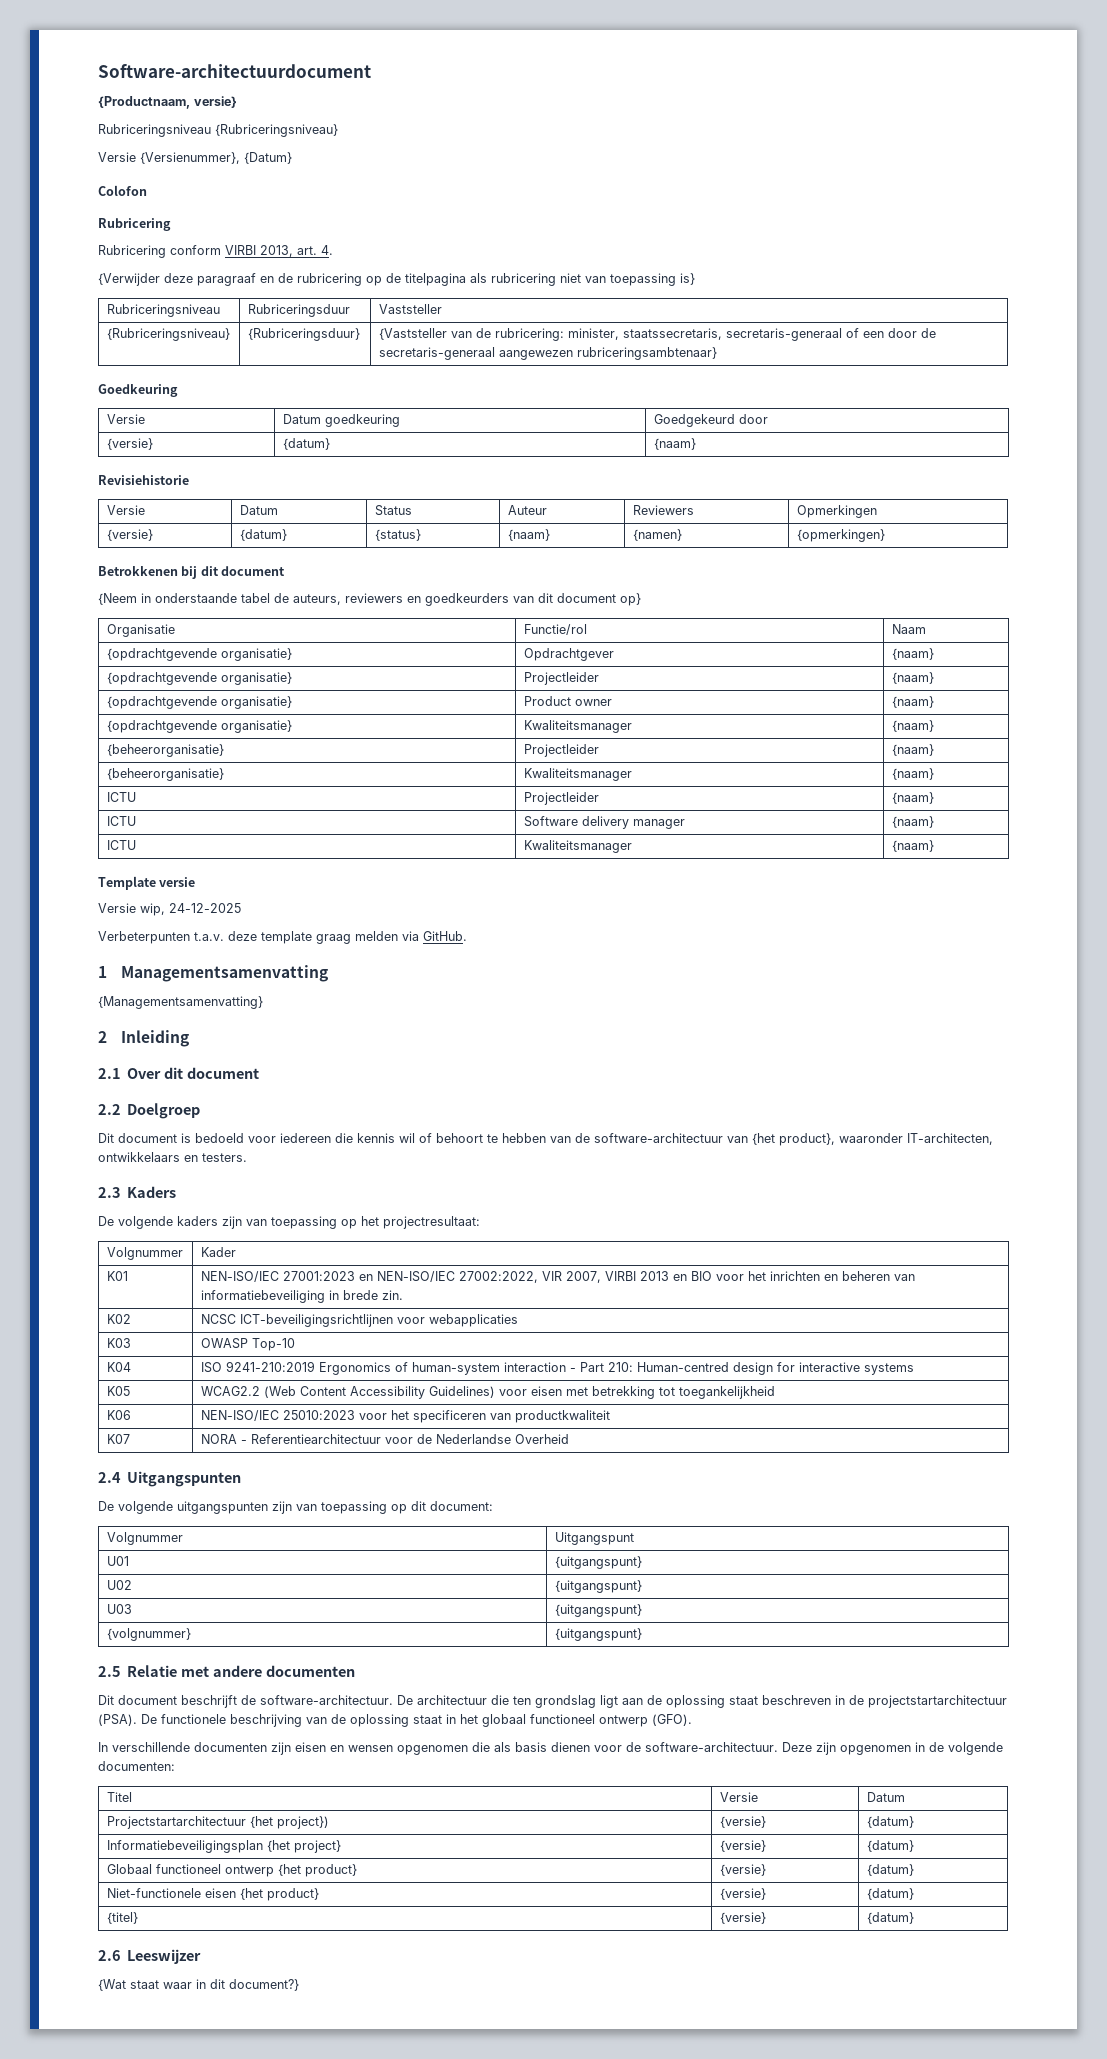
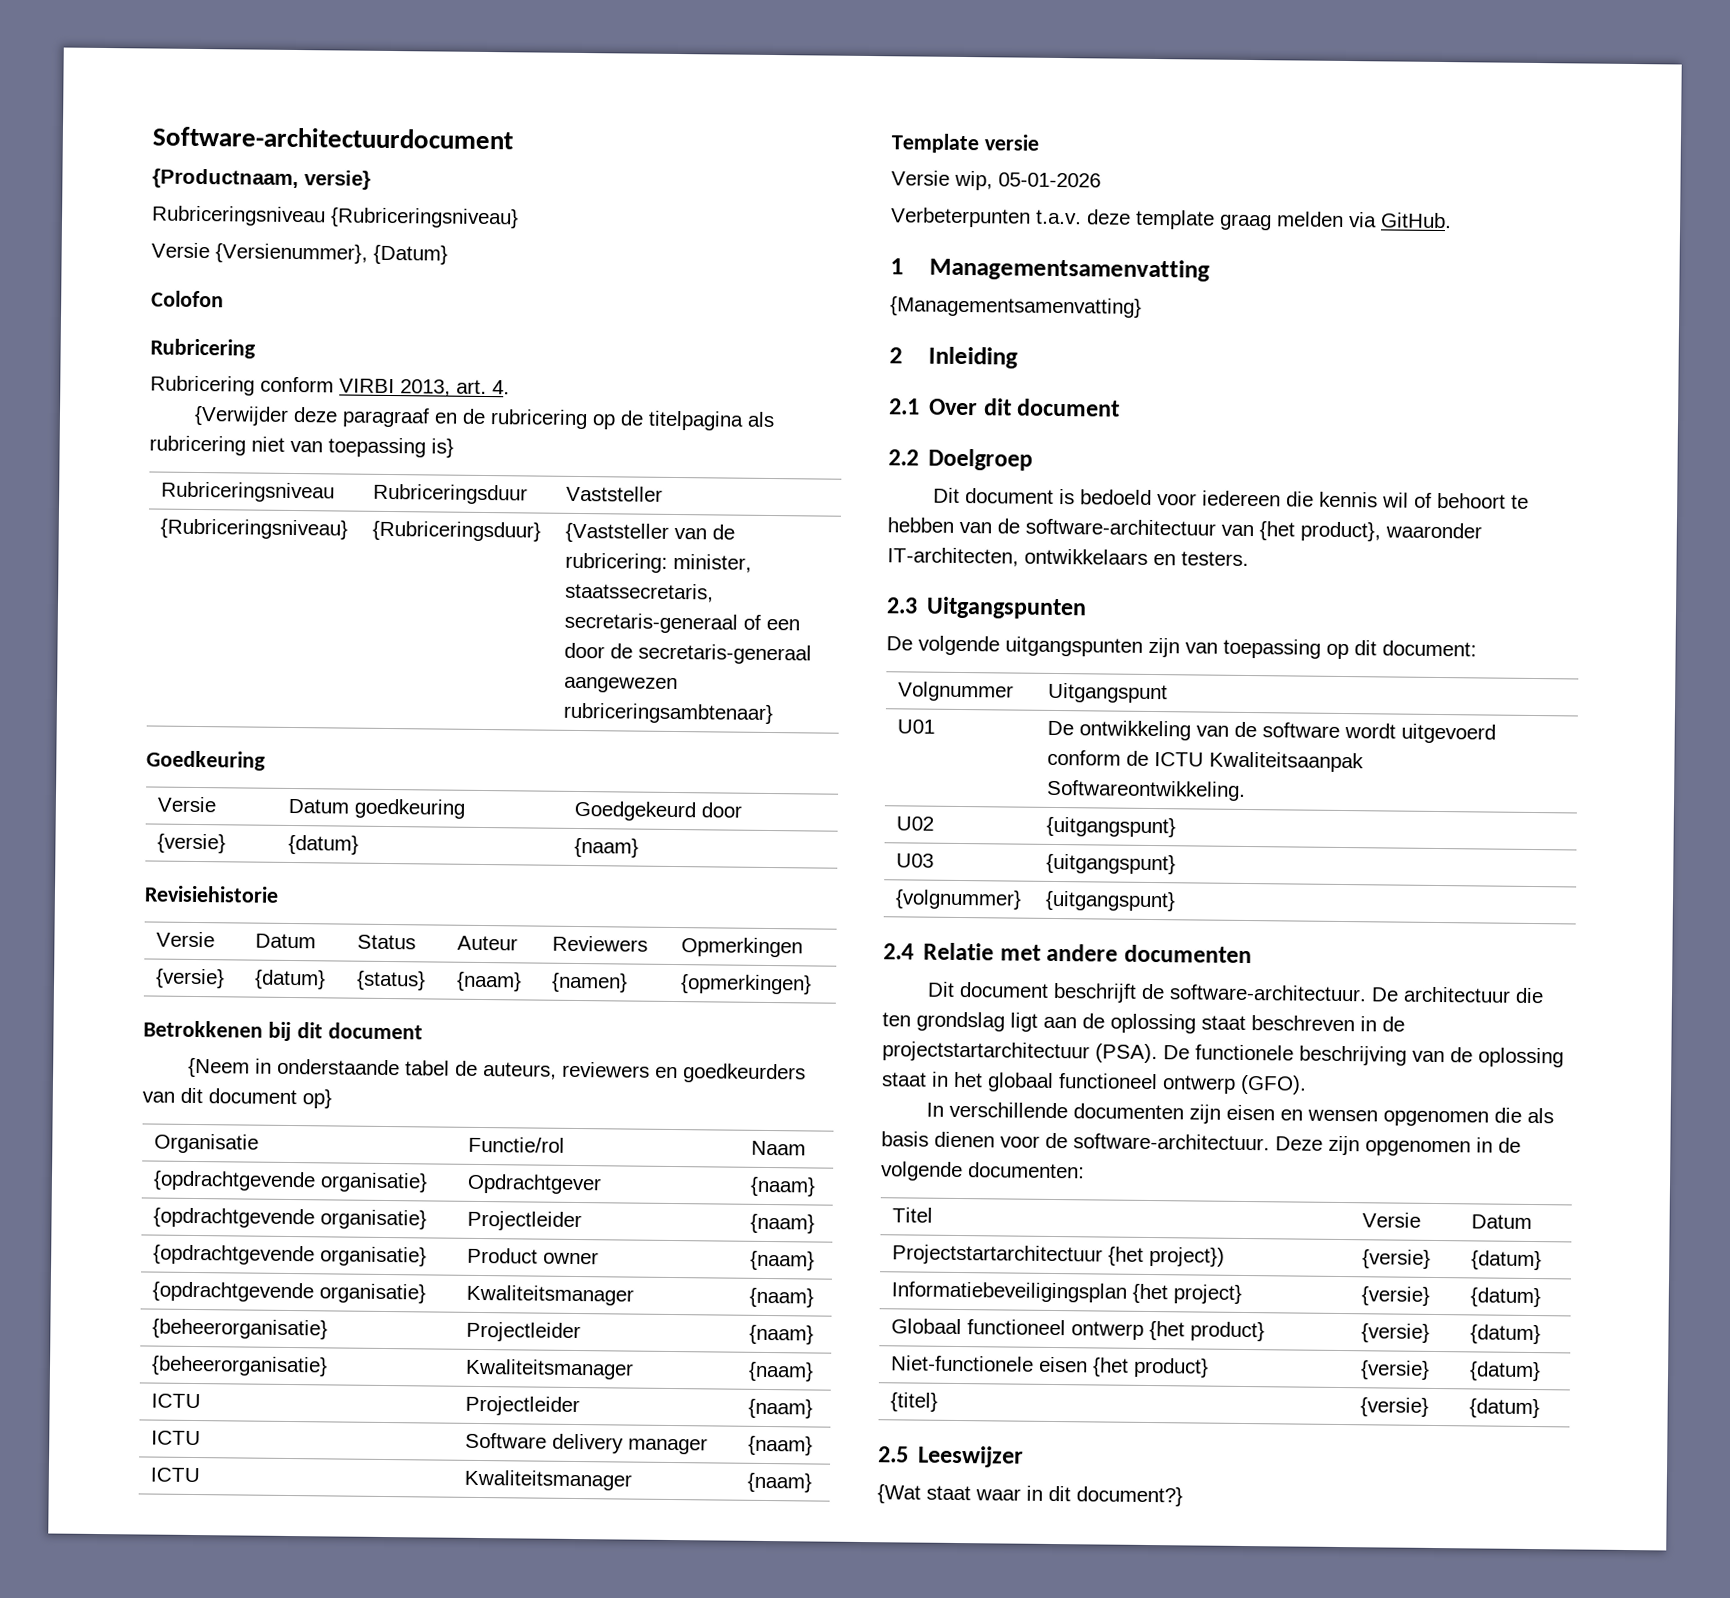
- Versie wip, 24-12-2025
+ Versie wip, 05-01-2026
- 2.3 Kaders
- De volgende kaders zijn van toepassing op het projectresultaat:
- Volgnummer | Kader
- K01 | NEN-ISO/IEC 27001:2023 en NEN-ISO/IEC 27002:2022, VIR 2007, VIRBI 2013 en BIO voor het inrichten en beheren van informatiebeveiliging in brede zin.
- K02 | NCSC ICT-beveiligingsrichtlijnen voor webapplicaties
- K03 | OWASP Top-10
- K04 | ISO 9241-210:2019 Ergonomics of human-system interaction - Part 210: Human-centred design for interactive systems
- K05 | WCAG2.2 (Web Content Accessibility Guidelines) voor eisen met betrekking tot toegankelijkheid
- K06 | NEN-ISO/IEC 25010:2023 voor het specificeren van productkwaliteit
- K07 | NORA - Referentiearchitectuur voor de Nederlandse Overheid
- 2.4 Uitgangspunten
+ 2.3 Uitgangspunten
- U01 | {uitgangspunt}
+ U01 | De ontwikkeling van de software wordt uitgevoerd conform de ICTU Kwaliteitsaanpak Softwareontwikkeling.
- 2.5 Relatie met andere documenten
+ 2.4 Relatie met andere documenten
- 2.6 Leeswijzer
+ 2.5 Leeswijzer

